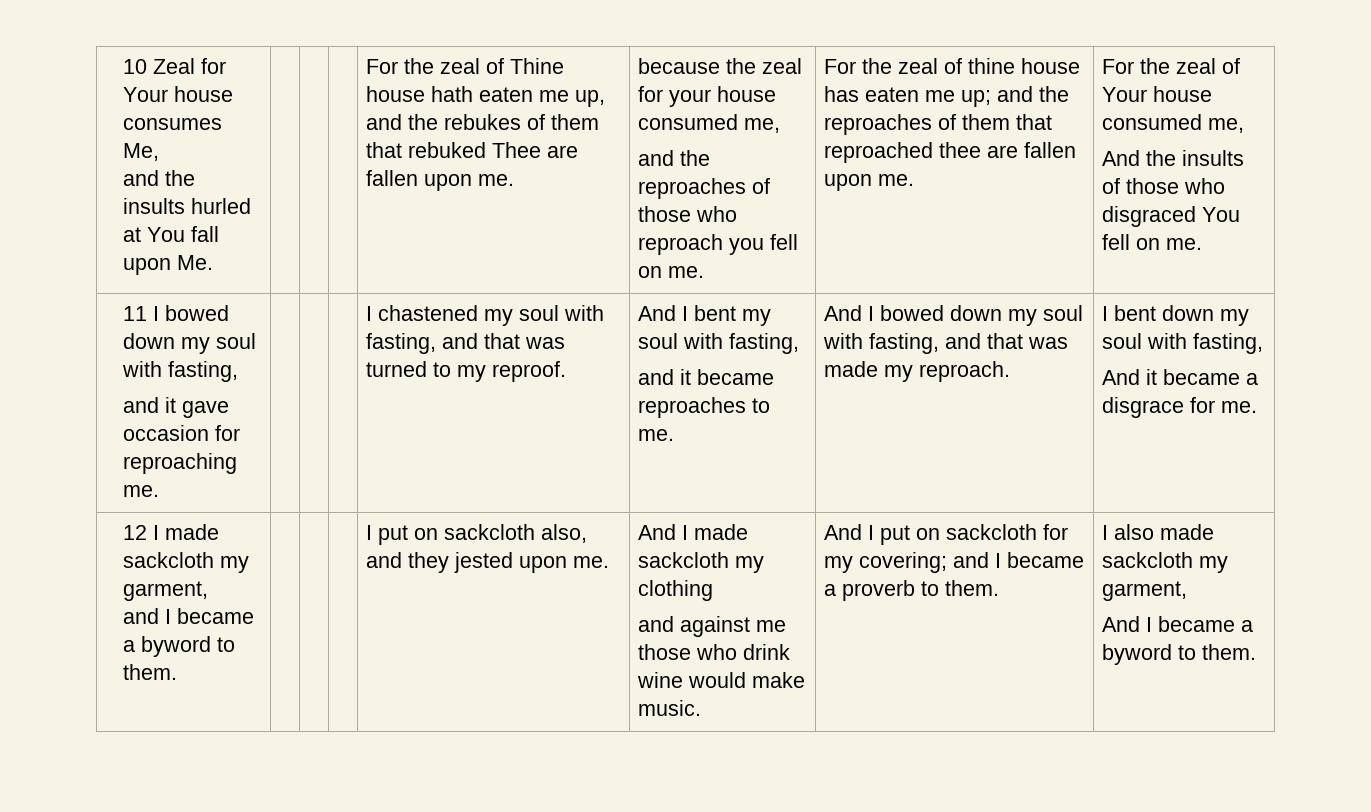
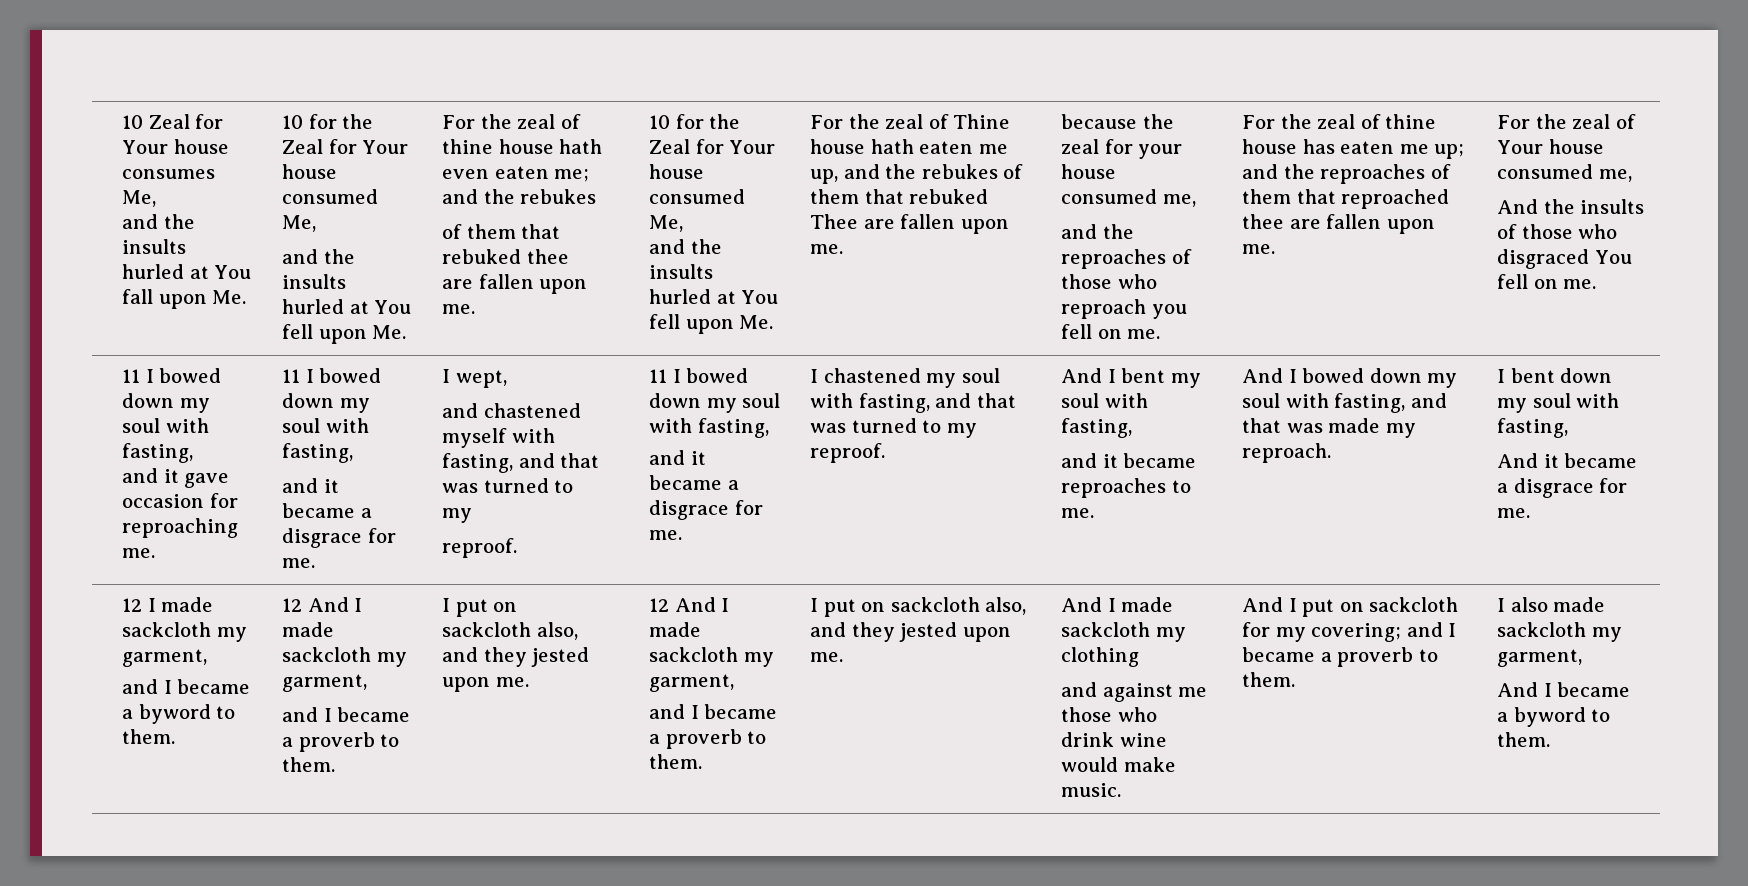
- and the insults hurled at You fall upon Me.
+ and the insults hurled at You fall upon Me. | 10 for the Zeal for Your house consumed Me,
+ and the insults hurled at You fell upon Me. | For the zeal of thine house hath even eaten me; and the rebukes
+ of them that rebuked thee are fallen upon me. | 10 for the Zeal for Your house consumed Me,
+ and the insults hurled at You fell upon Me.
- and it gave occasion for reproaching me.
+ and it gave occasion for reproaching me. | 11 I bowed down my soul with fasting,
+ and it became a disgrace for me. | I wept,
+ and chastened myself with fasting, and that was turned to my
+ reproof. | 11 I bowed down my soul with fasting,
+ and it became a disgrace for me.
- and I became a byword to them.
+ and I became a byword to them. | 12 And I made sackcloth my garment,
+ and I became a proverb to them. | I put on sackcloth also, and they jested upon me. | 12 And I made sackcloth my garment,
+ and I became a proverb to them.

